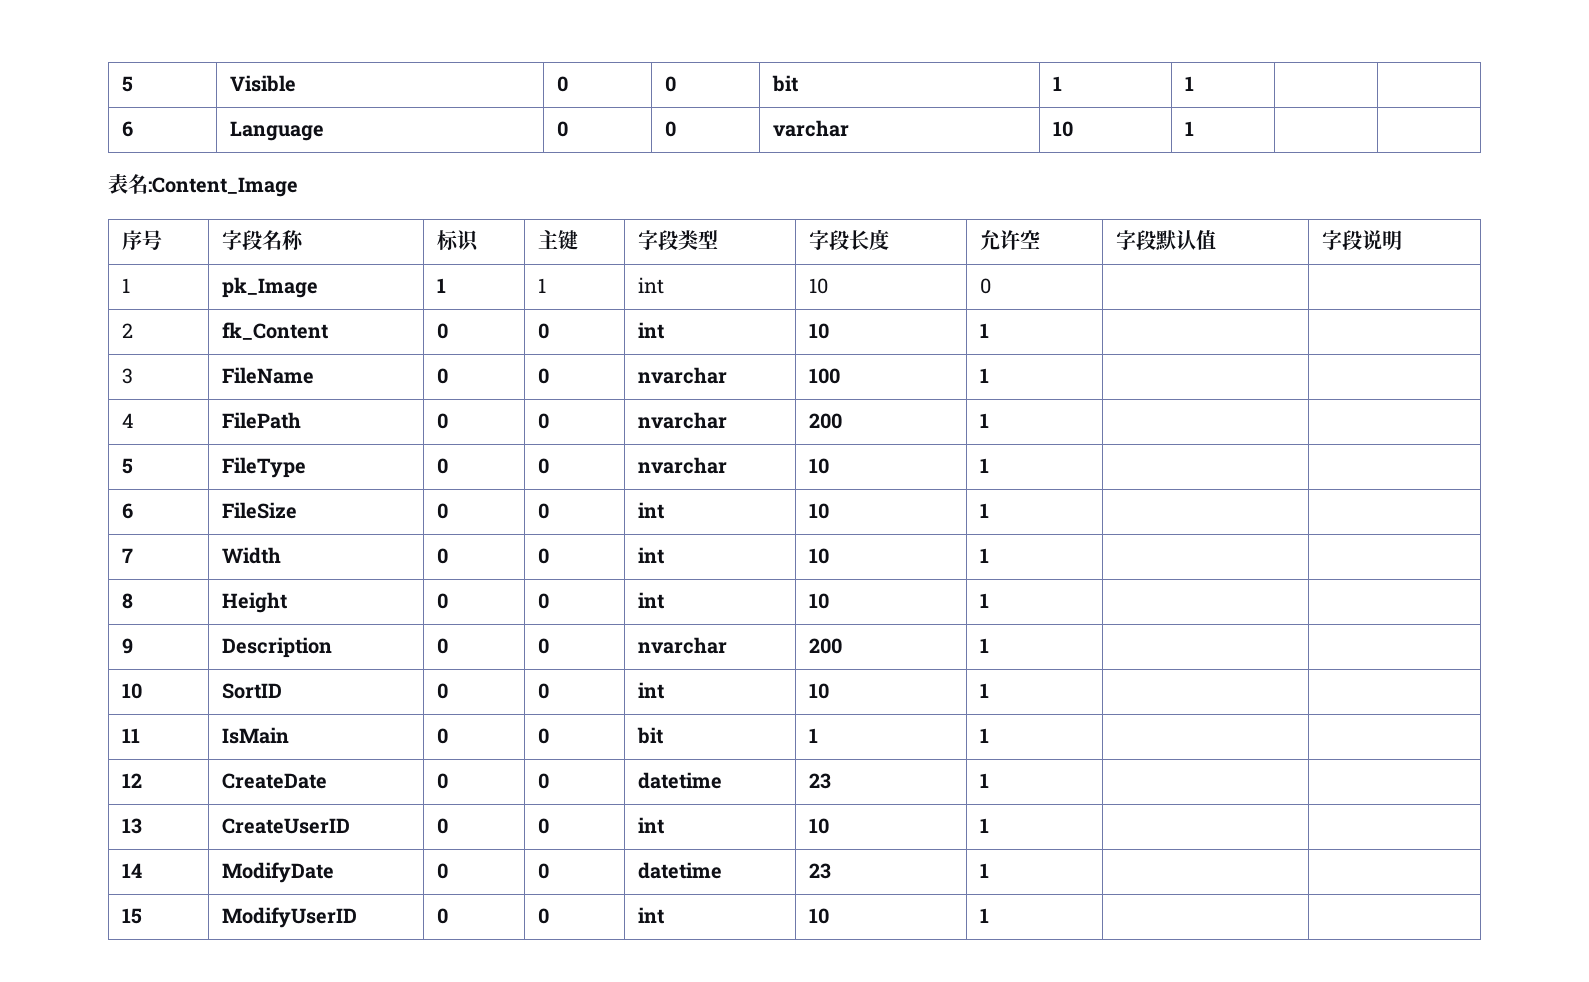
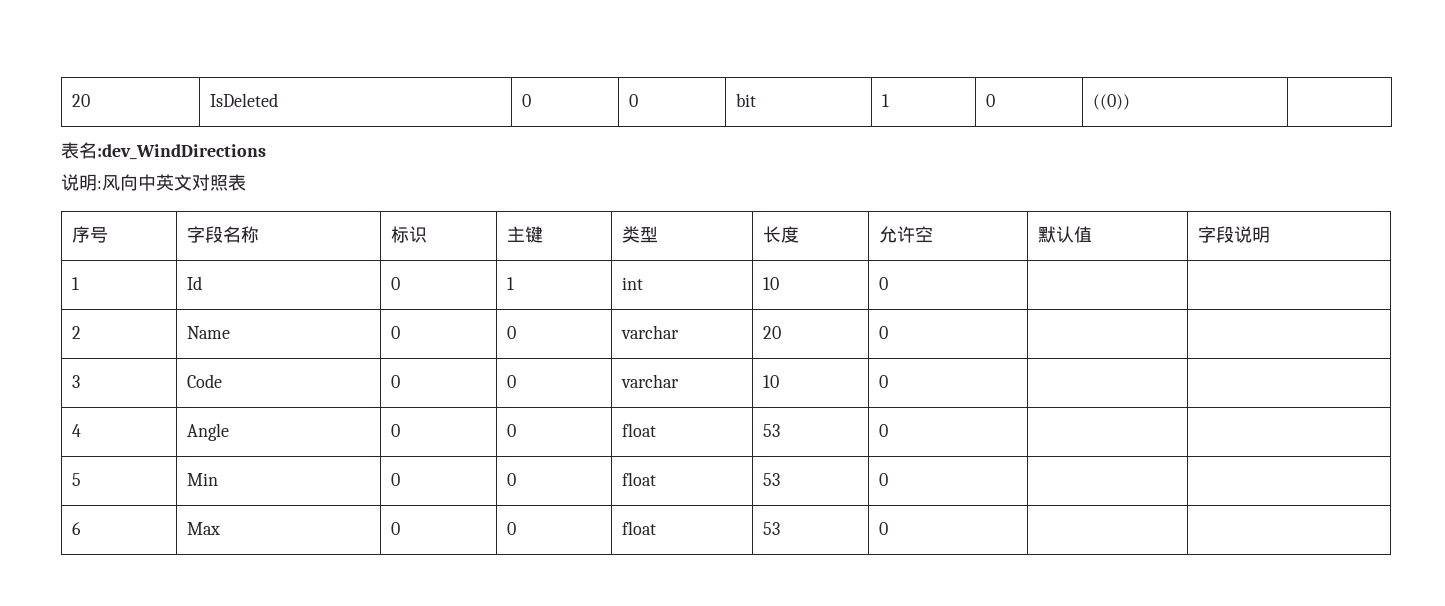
- 5 | Visible | 0 | 0 | bit | 1 | 1 | |
- 6 | Language | 0 | 0 | varchar | 10 | 1 | |
- 表名:Content_Image
+ 20 | IsDeleted | 0 | 0 | bit | 1 | 0 | ((0)) |
+ 表名:dev_WindDirections
+ 说明:风向中英文对照表
- 序号 | 字段名称 | 标识 | 主键 | 字段类型 | 字段长度 | 允许空 | 字段默认值 | 字段说明
+ 序号 | 字段名称 | 标识 | 主键 | 类型 | 长度 | 允许空 | 默认值 | 字段说明
- 1 | pk_Image | 1 | 1 | int | 10 | 0 | |
+ 1 | Id | 0 | 1 | int | 10 | 0 | |
- 2 | fk_Content | 0 | 0 | int | 10 | 1 | |
+ 2 | Name | 0 | 0 | varchar | 20 | 0 | |
- 3 | FileName | 0 | 0 | nvarchar | 100 | 1 | |
+ 3 | Code | 0 | 0 | varchar | 10 | 0 | |
- 4 | FilePath | 0 | 0 | nvarchar | 200 | 1 | |
- 5 | FileType | 0 | 0 | nvarchar | 10 | 1 | |
- 6 | FileSize | 0 | 0 | int | 10 | 1 | |
- 7 | Width | 0 | 0 | int | 10 | 1 | |
- 8 | Height | 0 | 0 | int | 10 | 1 | |
- 9 | Description | 0 | 0 | nvarchar | 200 | 1 | |
- 10 | SortID | 0 | 0 | int | 10 | 1 | |
- 11 | IsMain | 0 | 0 | bit | 1 | 1 | |
- 12 | CreateDate | 0 | 0 | datetime | 23 | 1 | |
- 13 | CreateUserID | 0 | 0 | int | 10 | 1 | |
- 14 | ModifyDate | 0 | 0 | datetime | 23 | 1 | |
- 15 | ModifyUserID | 0 | 0 | int | 10 | 1 | |
+ 4 | Angle | 0 | 0 | float | 53 | 0 | |
+ 5 | Min | 0 | 0 | float | 53 | 0 | |
+ 6 | Max | 0 | 0 | float | 53 | 0 | |

